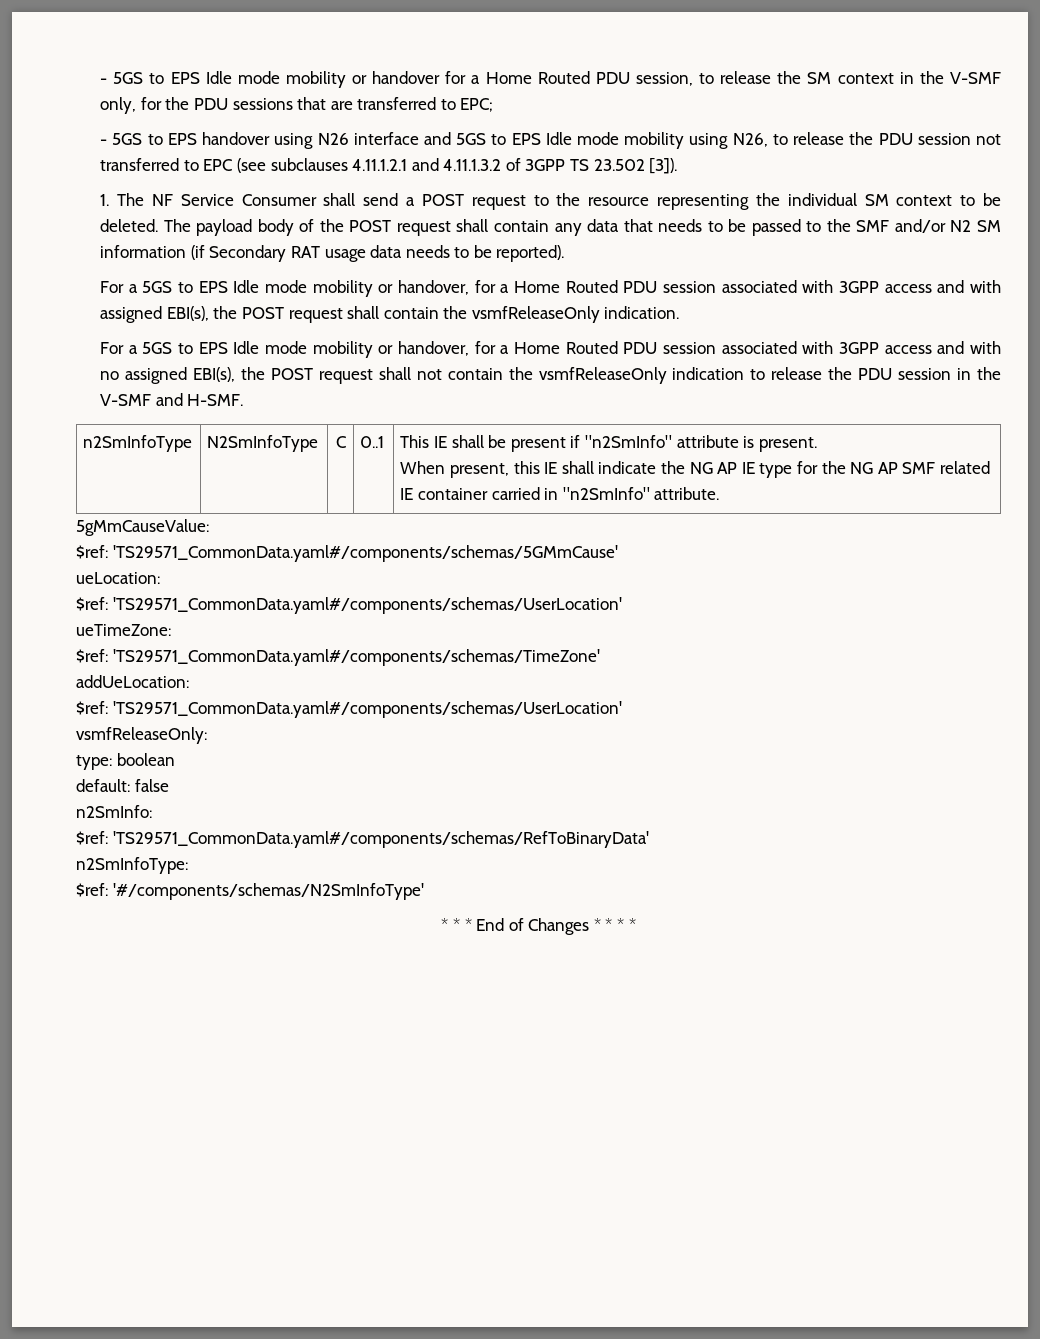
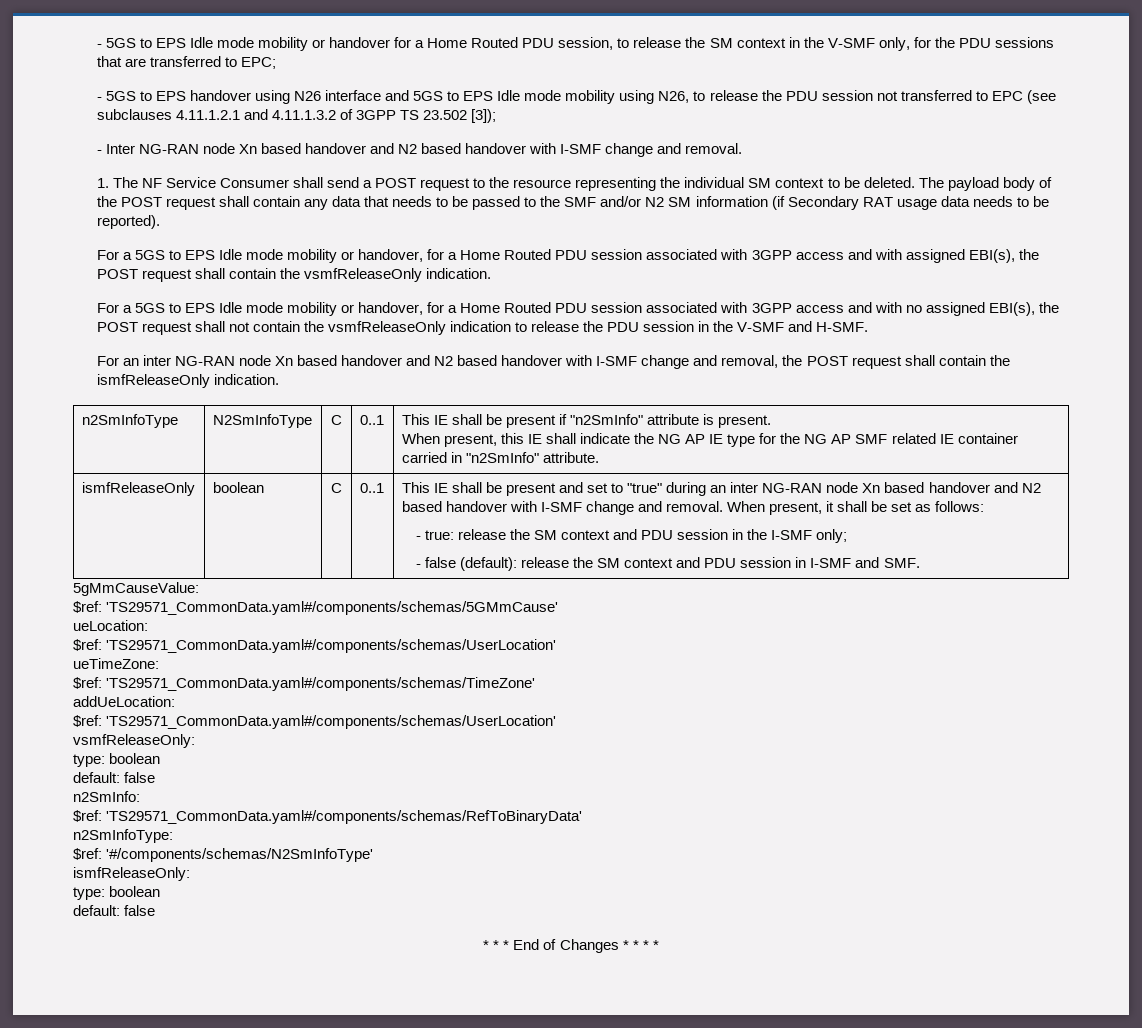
- - 5GS to EPS handover using N26 interface and 5GS to EPS Idle mode mobility using N26, to release the PDU session not transferred to EPC (see subclauses 4.11.1.2.1 and 4.11.1.3.2 of 3GPP TS 23.502 [3]).
+ - 5GS to EPS handover using N26 interface and 5GS to EPS Idle mode mobility using N26, to release the PDU session not transferred to EPC (see subclauses 4.11.1.2.1 and 4.11.1.3.2 of 3GPP TS 23.502 [3]);
+ - Inter NG-RAN node Xn based handover and N2 based handover with I-SMF change and removal.
+ For an inter NG-RAN node Xn based handover and N2 based handover with I-SMF change and removal, the POST request shall contain the ismfReleaseOnly indication.
+ ismfReleaseOnly | boolean | C | 0..1 | This IE shall be present and set to "true" during an inter NG-RAN node Xn based handover and N2 based handover with I-SMF change and removal. When present, it shall be set as follows:
+ - true: release the SM context and PDU session in the I-SMF only;
+ - false (default): release the SM context and PDU session in I-SMF and SMF.
+ ismfReleaseOnly:
+ type: boolean
+ default: false

